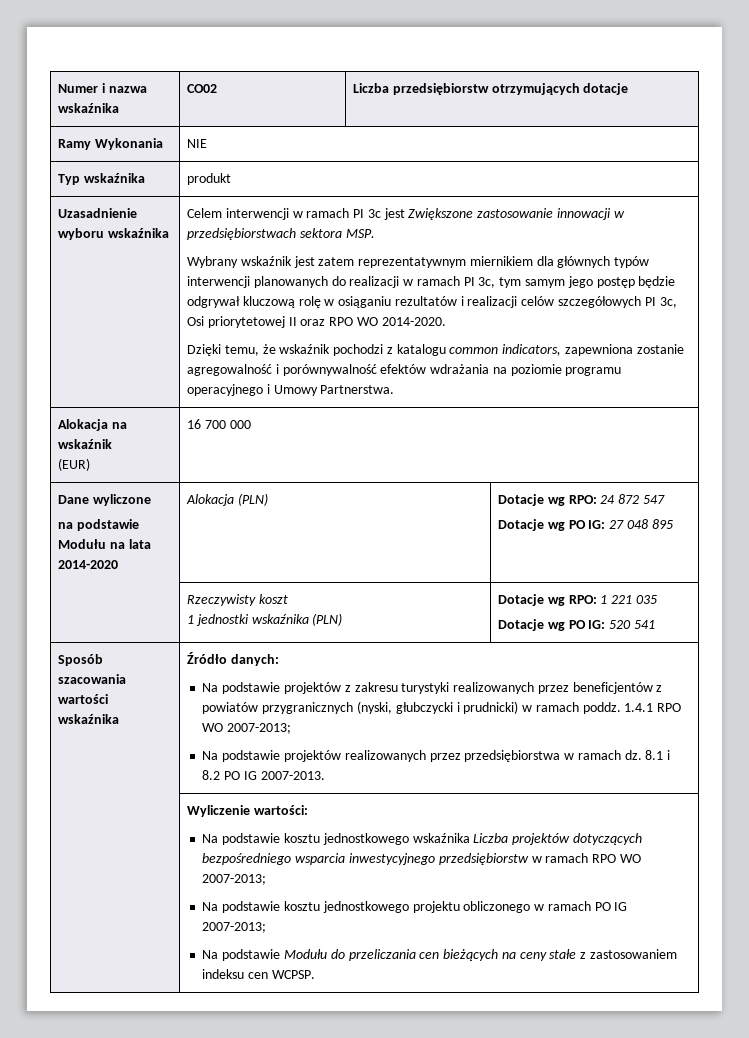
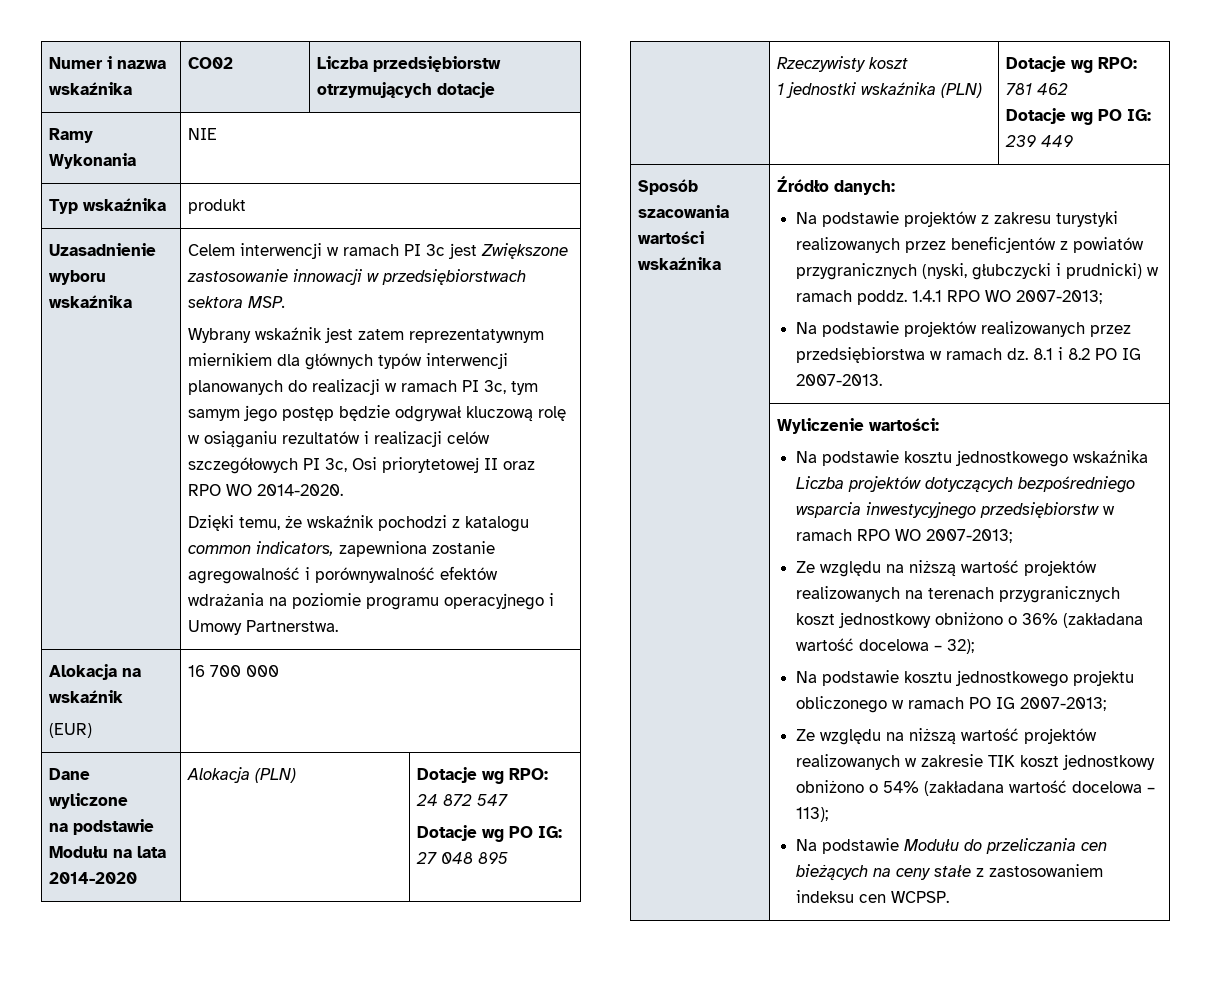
  | Rzeczywisty koszt
- 1 jednostki wskaźnika (PLN) | Dotacje wg RPO: 1 221 035
- Dotacje wg PO IG: 520 541
+ 1 jednostki wskaźnika (PLN) | Dotacje wg RPO: 781 462
+ Dotacje wg PO IG: 239 449
+ Ze względu na niższą wartość projektów realizowanych na terenach przygranicznych koszt jednostkowy obniżono o 36% (zakładana wartość docelowa – 32);
+ Ze względu na niższą wartość projektów realizowanych w zakresie TIK koszt jednostkowy obniżono o 54% (zakładana wartość docelowa – 113);

